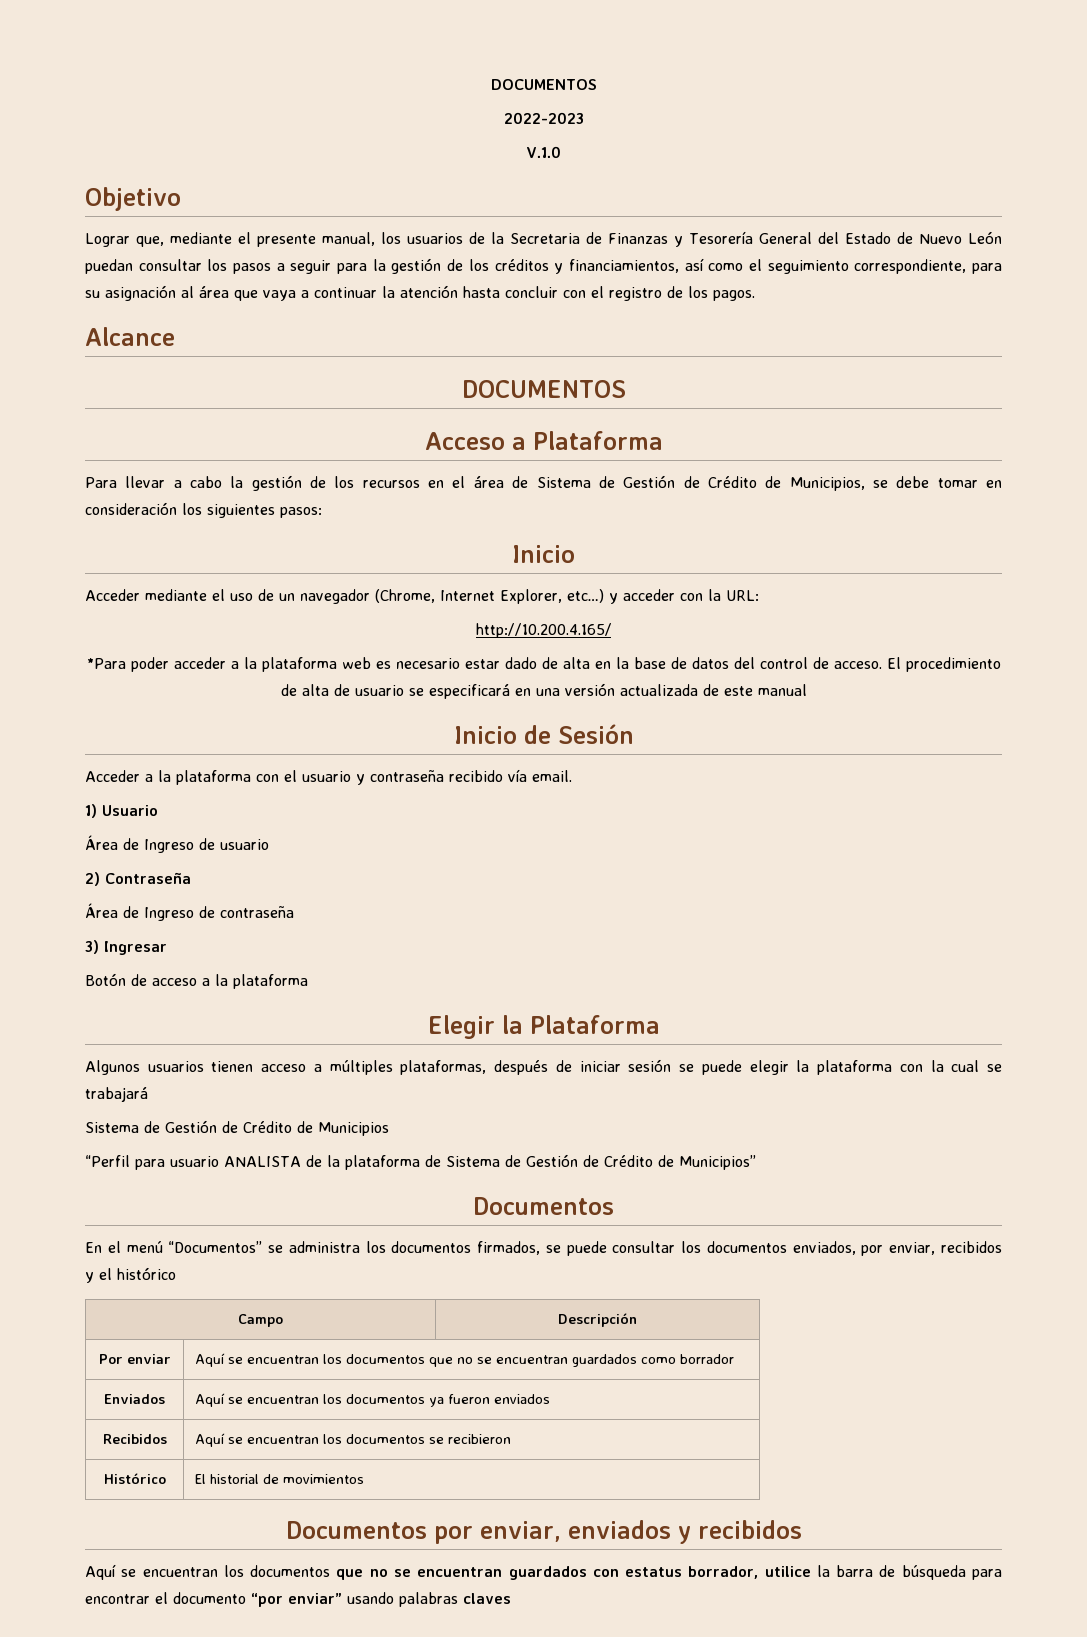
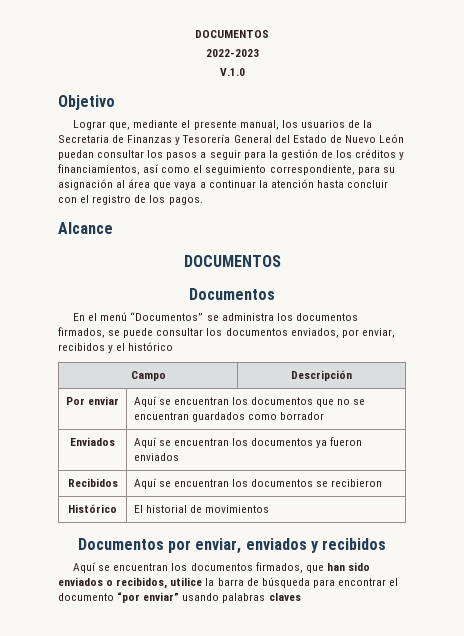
- Acceso a Plataforma
- Para llevar a cabo la gestión de los recursos en el área de Sistema de Gestión de Crédito de Municipios, se debe tomar en consideración los siguientes pasos:
- Inicio
- Acceder mediante el uso de un navegador (Chrome, Internet Explorer, etc…) y acceder con la URL:
- http://10.200.4.165/
- *Para poder acceder a la plataforma web es necesario estar dado de alta en la base de datos del control de acceso. El procedimiento de alta de usuario se especificará en una versión actualizada de este manual
- Inicio de Sesión
- Acceder a la plataforma con el usuario y contraseña recibido vía email.
- 1) Usuario
- Área de Ingreso de usuario
- 2) Contraseña
- Área de Ingreso de contraseña
- 3) Ingresar
- Botón de acceso a la plataforma
- Elegir la Plataforma
- Algunos usuarios tienen acceso a múltiples plataformas, después de iniciar sesión se puede elegir la plataforma con la cual se trabajará
- Sistema de Gestión de Crédito de Municipios
- “Perfil para usuario ANALISTA de la plataforma de Sistema de Gestión de Crédito de Municipios”
- Aquí se encuentran los documentos que no se encuentran guardados con estatus borrador, utilice la barra de búsqueda para encontrar el documento “por enviar” usando palabras claves
+ Aquí se encuentran los documentos firmados, que han sido enviados o recibidos, utilice la barra de búsqueda para encontrar el documento “por enviar” usando palabras claves

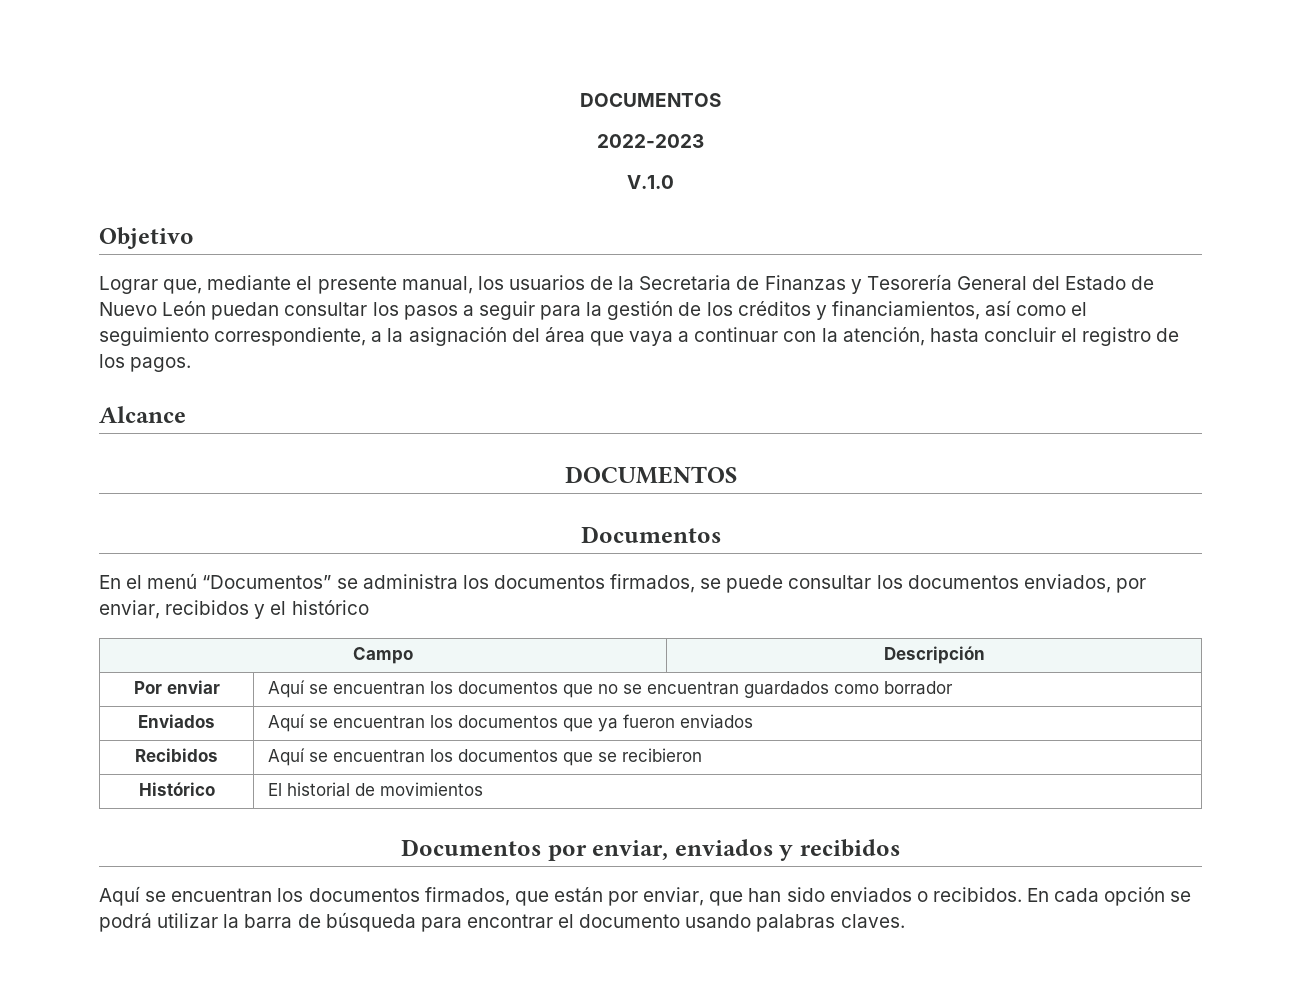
- Lograr que, mediante el presente manual, los usuarios de la Secretaria de Finanzas y Tesorería General del Estado de Nuevo León puedan consultar los pasos a seguir para la gestión de los créditos y financiamientos, así como el seguimiento correspondiente, para su asignación al área que vaya a continuar la atención hasta concluir con el registro de los pagos.
+ Lograr que, mediante el presente manual, los usuarios de la Secretaria de Finanzas y Tesorería General del Estado de Nuevo León puedan consultar los pasos a seguir para la gestión de los créditos y financiamientos, así como el seguimiento correspondiente, a la asignación del área que vaya a continuar con la atención, hasta concluir el registro de los pagos.
- Enviados | Aquí se encuentran los documentos ya fueron enviados
+ Enviados | Aquí se encuentran los documentos que ya fueron enviados
- Recibidos | Aquí se encuentran los documentos se recibieron
+ Recibidos | Aquí se encuentran los documentos que se recibieron
- Aquí se encuentran los documentos firmados, que han sido enviados o recibidos, utilice la barra de búsqueda para encontrar el documento “por enviar” usando palabras claves
+ Aquí se encuentran los documentos firmados, que están por enviar, que han sido enviados o recibidos. En cada opción se podrá utilizar la barra de búsqueda para encontrar el documento usando palabras claves.

